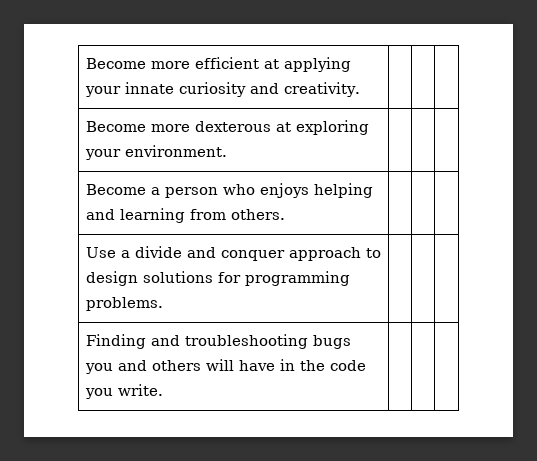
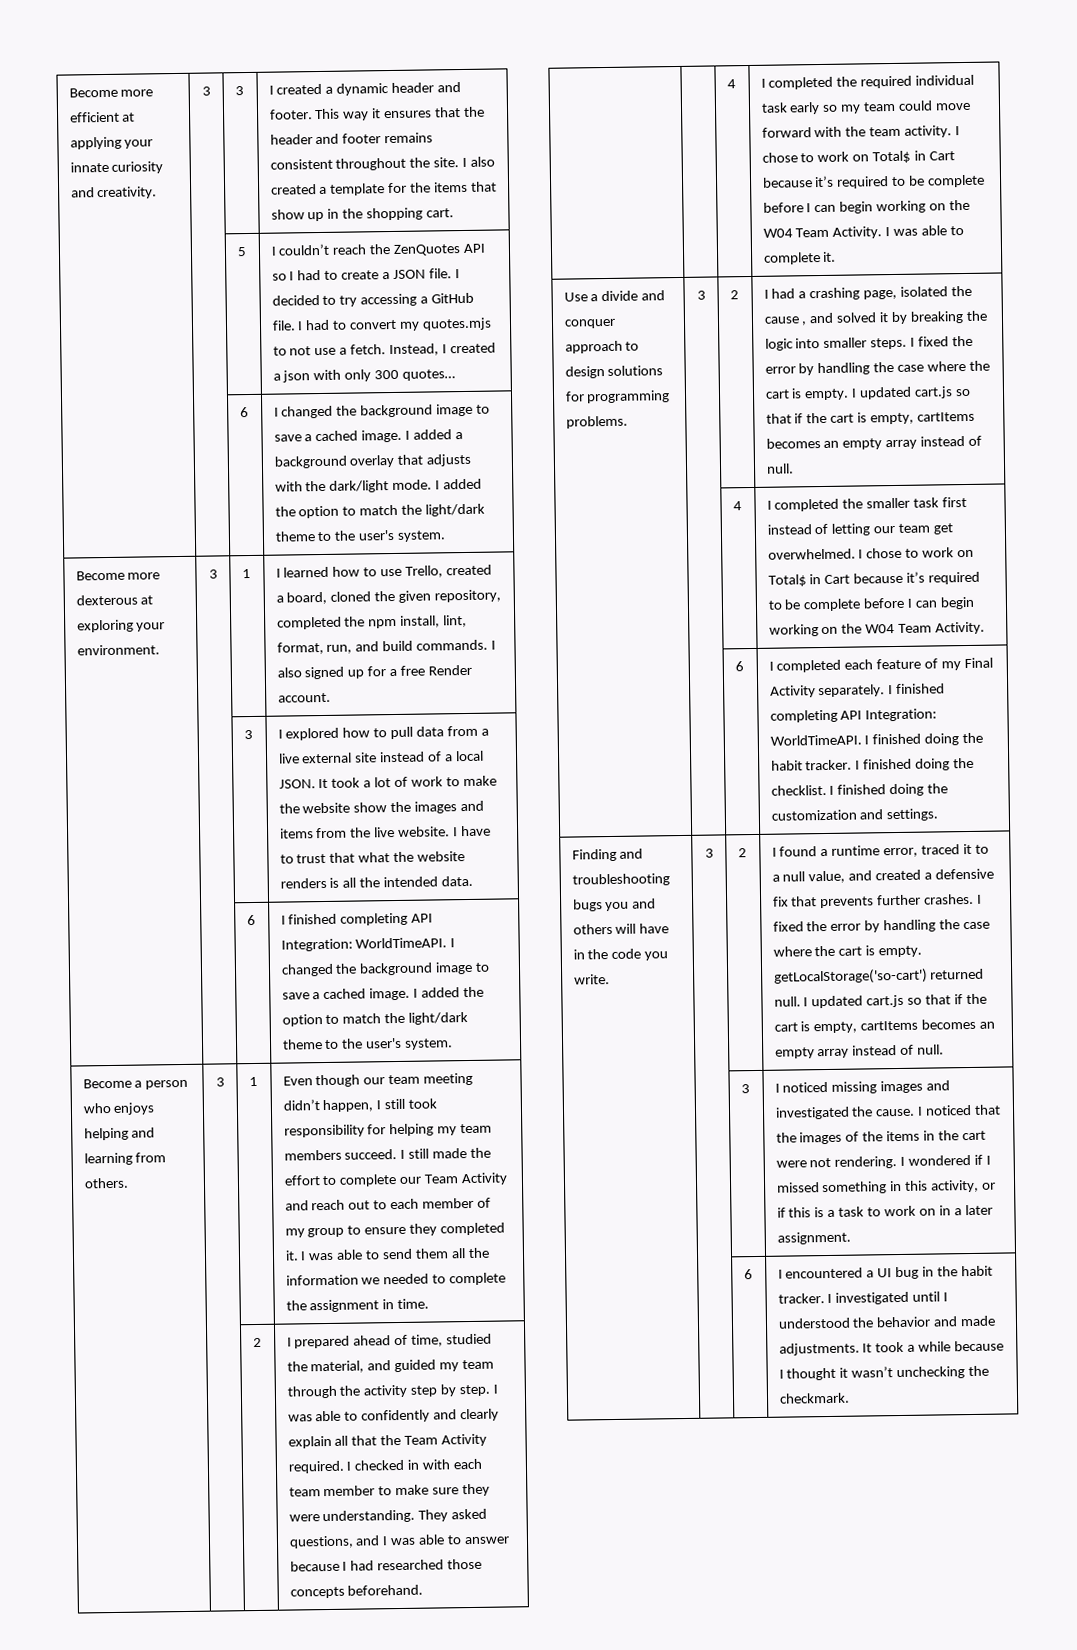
+ 3 | 3 | I created a dynamic header and footer. This way it ensures that the header and footer remains consistent throughout the site. I also created a template for the items that show up in the shopping cart.
+ | | 5 | I couldn’t reach the ZenQuotes API so I had to create a JSON file. I decided to try accessing a GitHub file. I had to convert my quotes.mjs to not use a fetch. Instead, I created a json with only 300 quotes…
+ | | 6 | I changed the background image to save a cached image. I added a background overlay that adjusts with the dark/light mode. I added the option to match the light/dark theme to the user's system.
+ 3 | 1 | I learned how to use Trello, created a board, cloned the given repository, completed the npm install, lint, format, run, and build commands. I also signed up for a free Render account.
+ | | 3 | I explored how to pull data from a live external site instead of a local JSON. It took a lot of work to make the website show the images and items from the live website. I have to trust that what the website renders is all the intended data.
+ | | 6 | I finished completing API Integration: WorldTimeAPI. I changed the background image to save a cached image. I added the option to match the light/dark theme to the user's system.
+ 3 | 1 | Even though our team meeting didn’t happen, I still took responsibility for helping my team members succeed. I still made the effort to complete our Team Activity and reach out to each member of my group to ensure they completed it. I was able to send them all the information we needed to complete the assignment in time.
+ | | 2 | I prepared ahead of time, studied the material, and guided my team through the activity step by step. I was able to confidently and clearly explain all that the Team Activity required. I checked in with each team member to make sure they were understanding. They asked questions, and I was able to answer because I had researched those concepts beforehand.
+ | | 4 | I completed the required individual task early so my team could move forward with the team activity. I chose to work on Total$ in Cart because it’s required to be complete before I can begin working on the W04 Team Activity. I was able to complete it.
+ 3 | 2 | I had a crashing page, isolated the cause , and solved it by breaking the logic into smaller steps. I fixed the error by handling the case where the cart is empty. I updated cart.js so that if the cart is empty, cartItems becomes an empty array instead of null.
+ | | 4 | I completed the smaller task first instead of letting our team get overwhelmed. I chose to work on Total$ in Cart because it’s required to be complete before I can begin working on the W04 Team Activity.
+ | | 6 | I completed each feature of my Final Activity separately. I finished completing API Integration: WorldTimeAPI. I finished doing the habit tracker. I finished doing the checklist. I finished doing the customization and settings.
+ 3 | 2 | I found a runtime error, traced it to a null value, and created a defensive fix that prevents further crashes. I fixed the error by handling the case where the cart is empty. getLocalStorage('so-cart') returned null. I updated cart.js so that if the cart is empty, cartItems becomes an empty array instead of null.
+ | | 3 | I noticed missing images and investigated the cause. I noticed that the images of the items in the cart were not rendering. I wondered if I missed something in this activity, or if this is a task to work on in a later assignment.
+ | | 6 | I encountered a UI bug in the habit tracker. I investigated until I understood the behavior and made adjustments. It took a while because I thought it wasn’t unchecking the checkmark.

